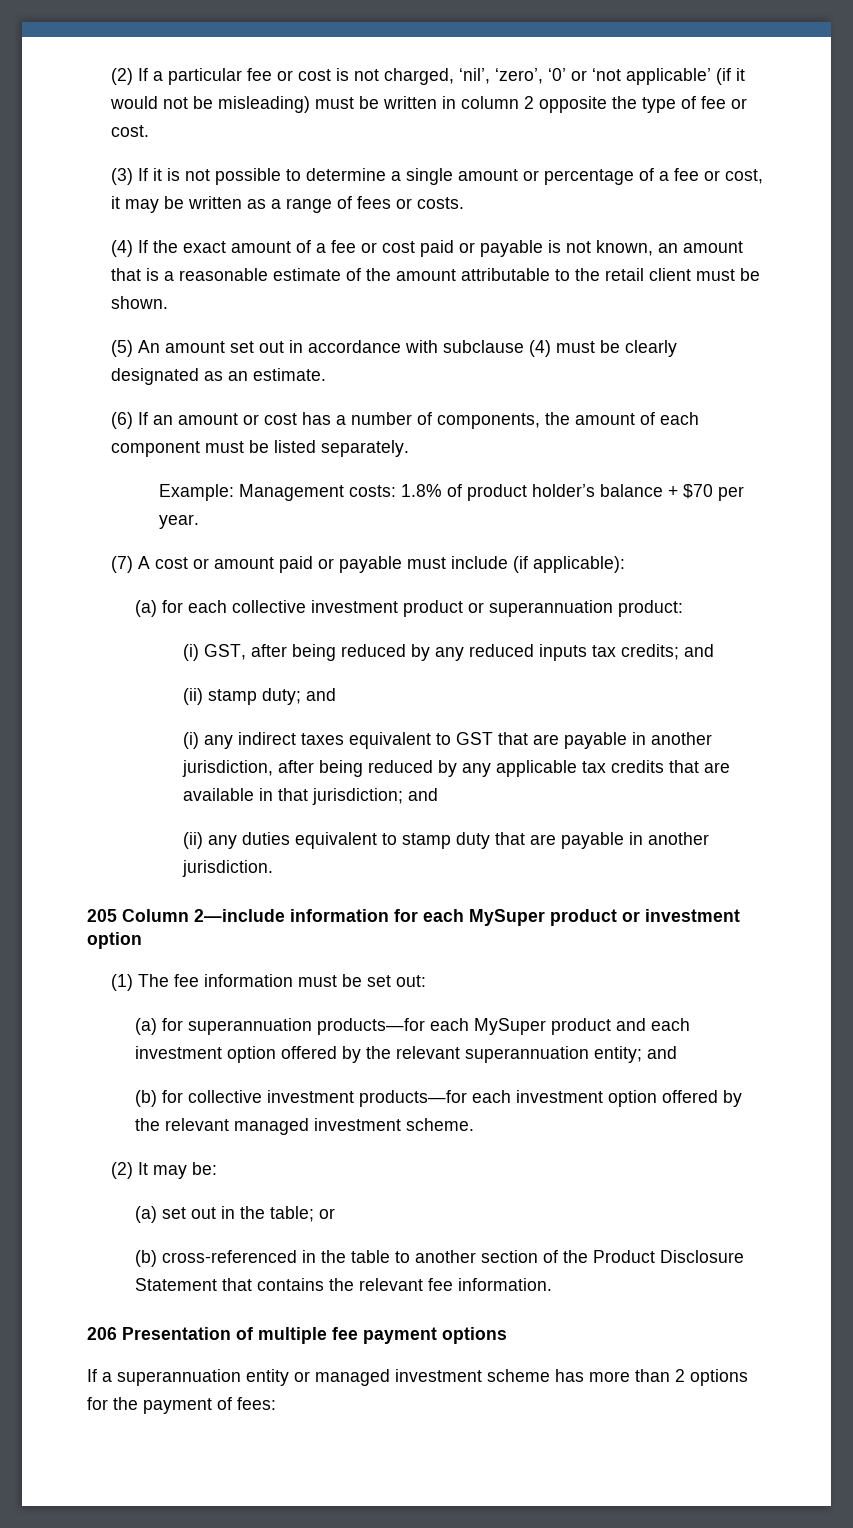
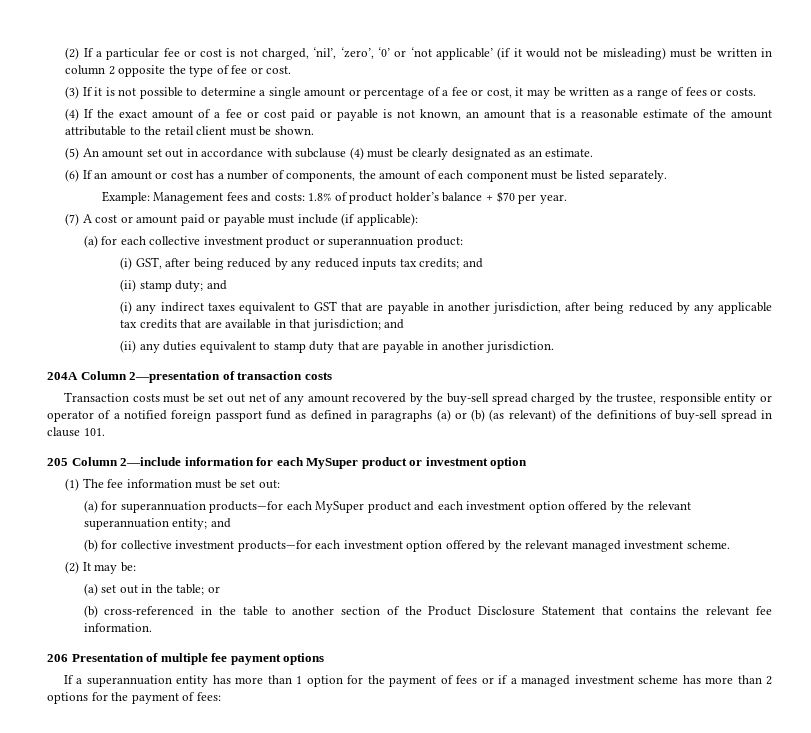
- Example: Management costs: 1.8% of product holder’s balance + $70 per year.
+ Example: Management fees and costs: 1.8% of product holder’s balance + $70 per year.
+ 204A Column 2—presentation of transaction costs
+ Transaction costs must be set out net of any amount recovered by the buy-sell spread charged by the trustee, responsible entity or operator of a notified foreign passport fund as defined in paragraphs (a) or (b) (as relevant) of the definitions of buy-sell spread in clause 101.
- If a superannuation entity or managed investment scheme has more than 2 options for the payment of fees:
+ If a superannuation entity has more than 1 option for the payment of fees or if a managed investment scheme has more than 2 options for the payment of fees:

